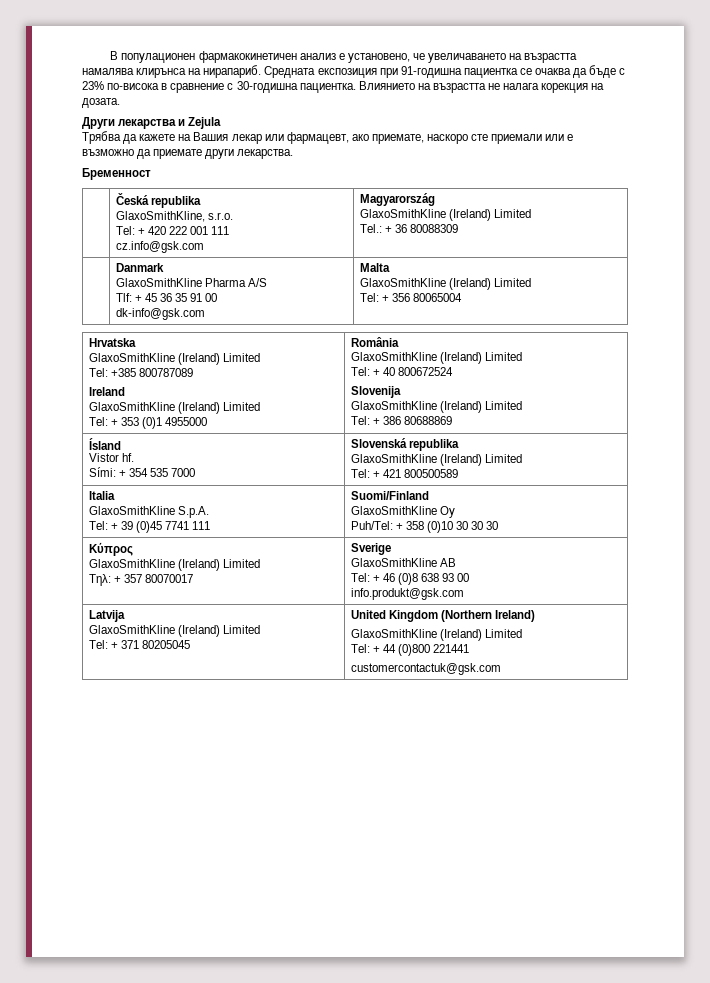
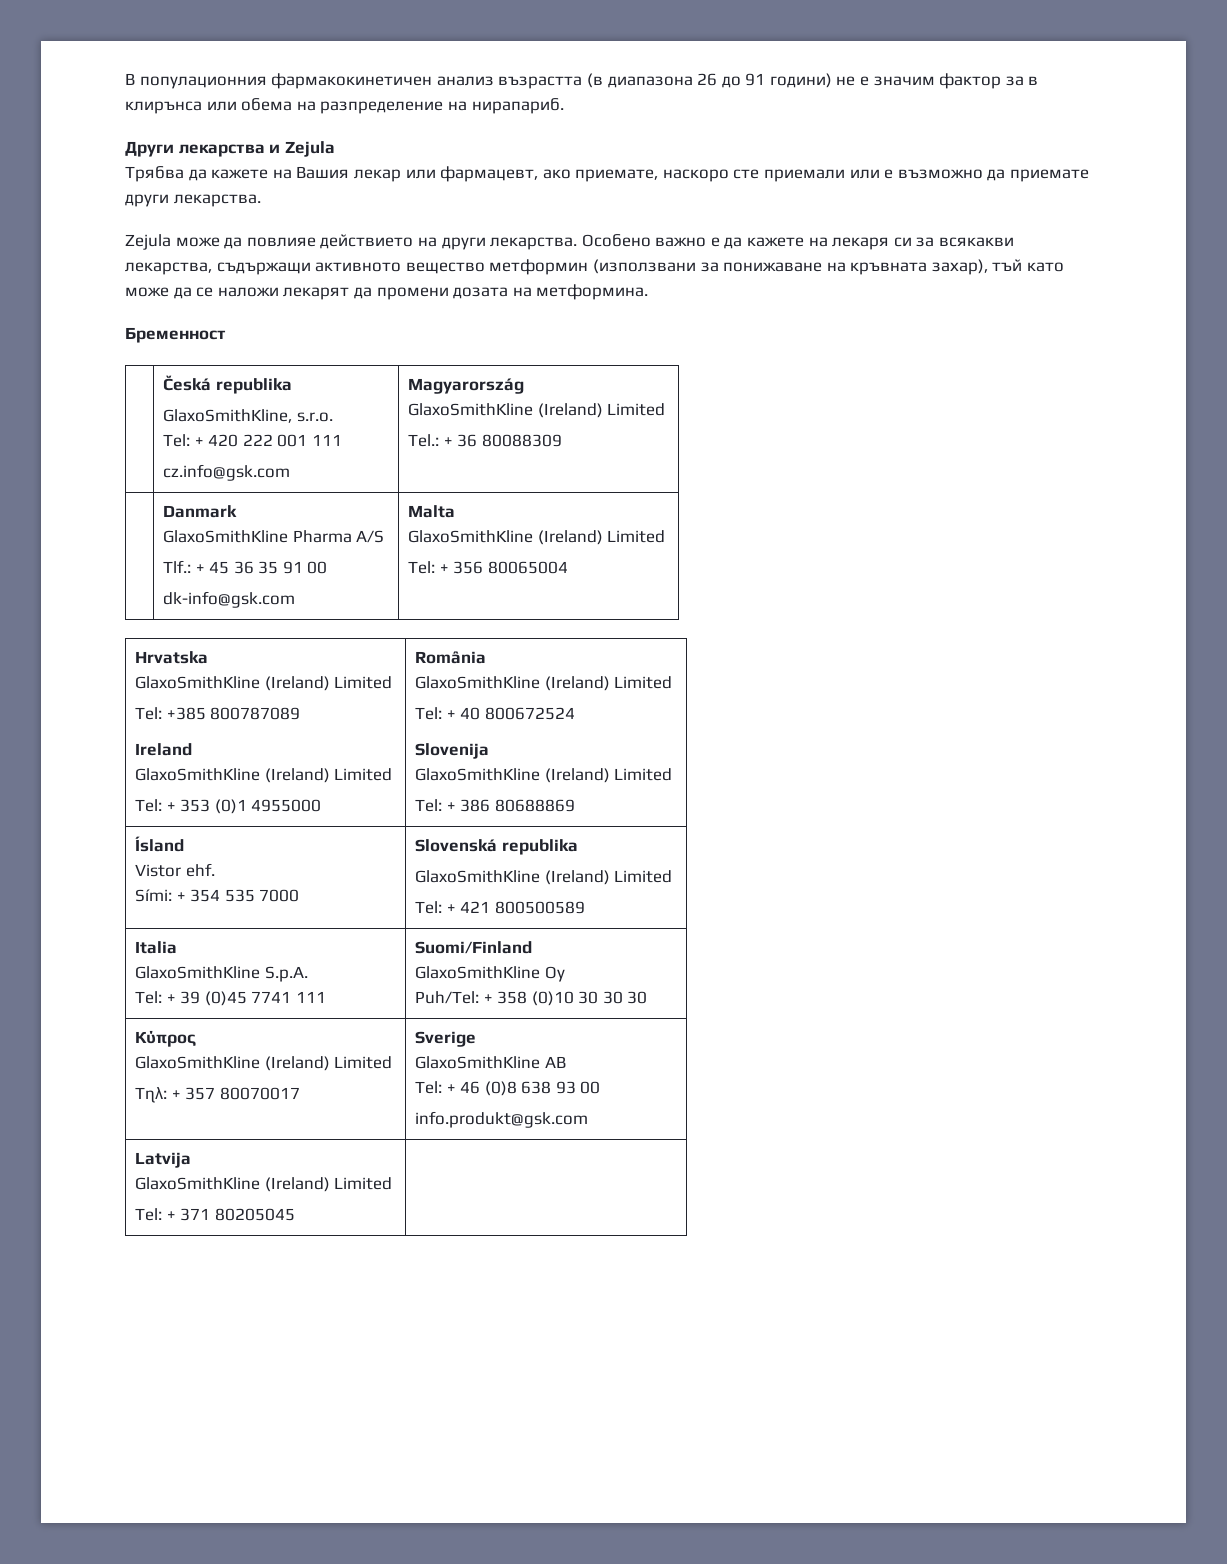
- В популационен фармакокинетичен анализ е установено, че увеличаването на възрастта намалява клирънса на нирапариб. Средната експозиция при 91-годишна пациентка се очаква да бъде с 23% по-висока в сравнение с 30-годишна пациентка. Влиянието на възрастта не налага корекция на дозата.
+ В популационния фармакокинетичен анализ възрастта (в диапазона 26 до 91 години) не е значим фактор за в клирънса или обема на разпределение на нирапариб.
+ Zejula може да повлияе действието на други лекарства. Особено важно е да кажете на лекаря си за всякакви лекарства, съдържащи активното вещество метформин (използвани за понижаване на кръвната захар), тъй като може да се наложи лекарят да промени дозата на метформина.
  | Danmark
  GlaxoSmithKline Pharma A/S
- Tlf: + 45 36 35 91 00
+ Tlf.: + 45 36 35 91 00
  Ísland
- Vistor hf.
+ Vistor еhf.
  Latvija
  GlaxoSmithKline (Ireland) Limited
- Tel: + 371 80205045 | United Kingdom (Northern Ireland)
- GlaxoSmithKline (Ireland) Limited
- Tel: + 44 (0)800 221441
- customercontactuk@gsk.com
+ Tel: + 371 80205045 |

